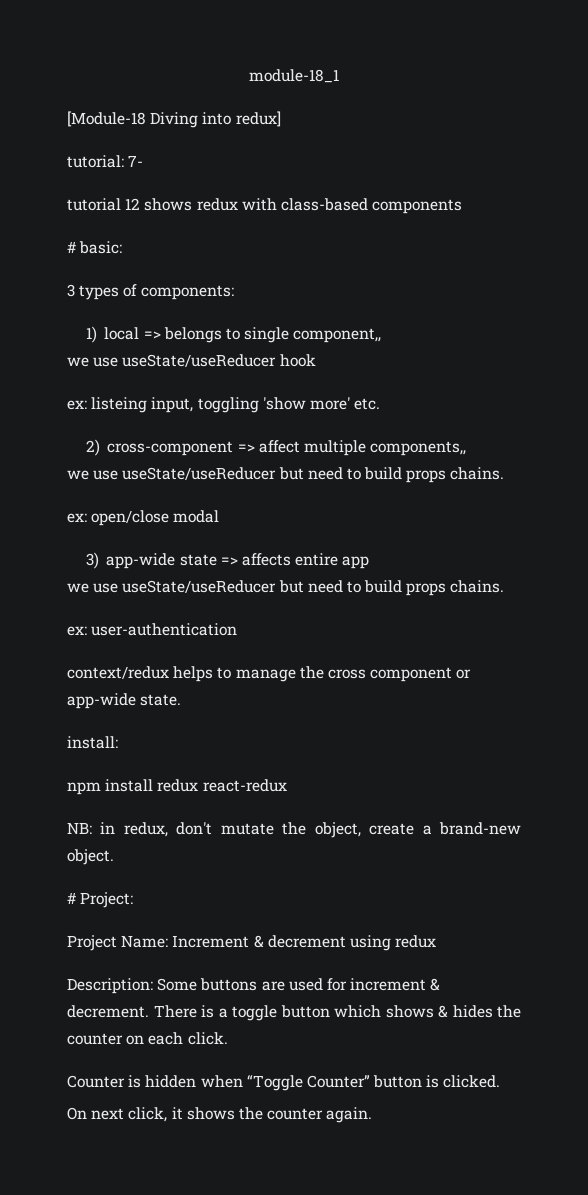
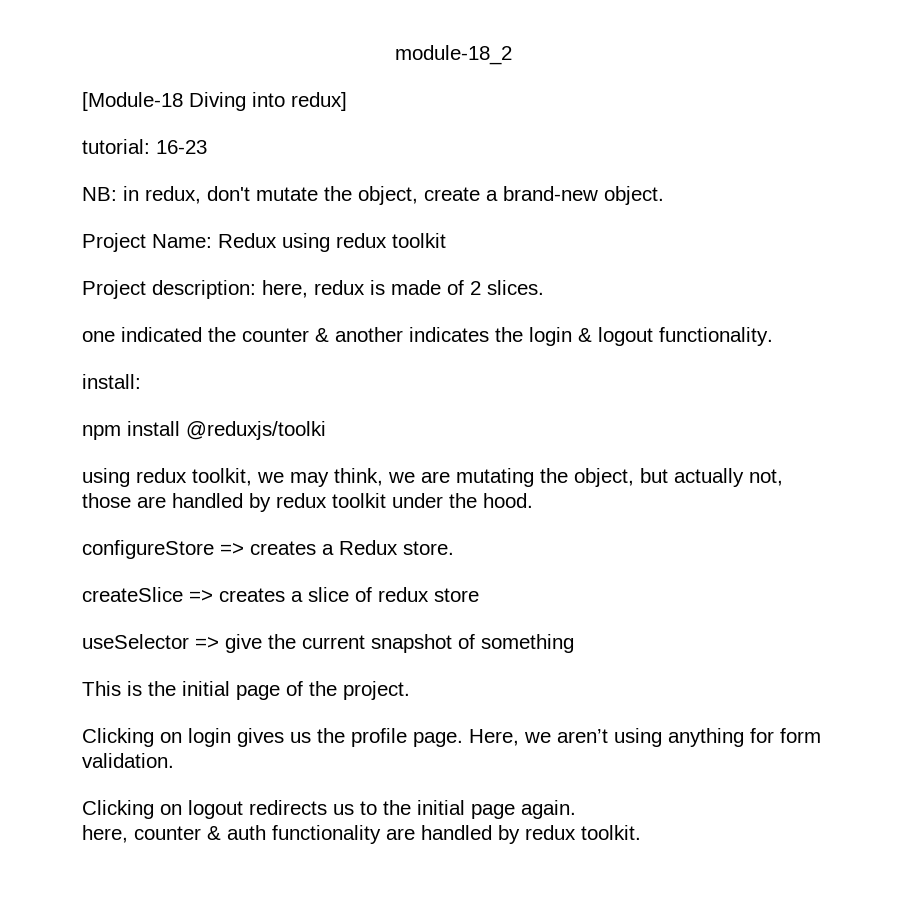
- module-18_1
+ module-18_2
- tutorial: 7-
- tutorial 12 shows redux with class-based components
- # basic:
- 3 types of components:
- 1) local => belongs to single component,,
- we use useState/useReducer hook
- ex: listeing input, toggling 'show more' etc.
- 2) cross-component => affect multiple components,,
- we use useState/useReducer but need to build props chains.
- ex: open/close modal
- 3) app-wide state => affects entire app
- we use useState/useReducer but need to build props chains.
- ex: user-authentication
- context/redux helps to manage the cross component or app-wide state.
- install:
- npm install redux react-redux
+ tutorial: 16-23
- # Project:
- Project Name: Increment & decrement using redux
- Description: Some buttons are used for increment & decrement. There is a toggle button which shows & hides the counter on each click.
- Counter is hidden when “Toggle Counter” button is clicked.
- On next click, it shows the counter again.
+ Project Name: Redux using redux toolkit
+ Project description: here, redux is made of 2 slices.
+ one indicated the counter & another indicates the login & logout functionality.
+ install:
+ npm install @reduxjs/toolki
+ using redux toolkit, we may think, we are mutating the object, but actually not, those are handled by redux toolkit under the hood.
+ configureStore => creates a Redux store.
+ createSlice => creates a slice of redux store
+ useSelector => give the current snapshot of something
+ This is the initial page of the project.
+ Clicking on login gives us the profile page. Here, we aren’t using anything for form validation.
+ Clicking on logout redirects us to the initial page again.
+ here, counter & auth functionality are handled by redux toolkit.

